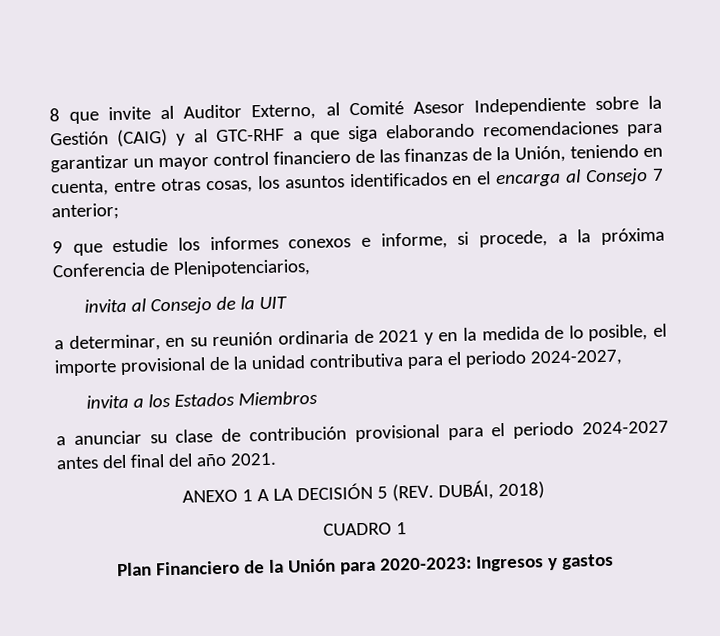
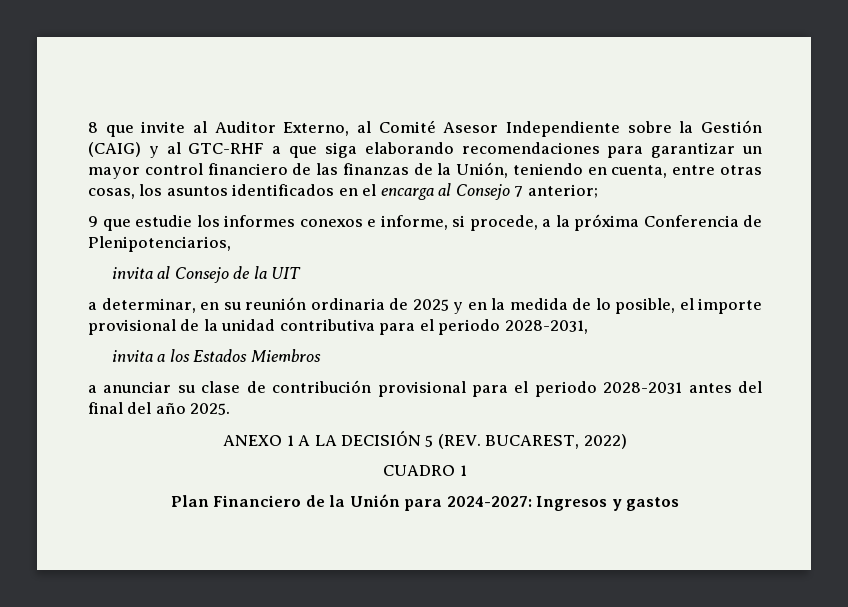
- a determinar, en su reunión ordinaria de 2021 y en la medida de lo posible, el importe provisional de la unidad contributiva para el periodo 2024-2027,
+ a determinar, en su reunión ordinaria de 2025 y en la medida de lo posible, el importe provisional de la unidad contributiva para el periodo 2028-2031,
- a anunciar su clase de contribución provisional para el periodo 2024-2027 antes del final del año 2021.
+ a anunciar su clase de contribución provisional para el periodo 2028-2031 antes del final del año 2025.
- ANEXO 1 A LA DECISIÓN 5 (REV. DUBÁI, 2018)
+ ANEXO 1 A LA DECISIÓN 5 (REV. BUCAREST, 2022)
- Plan Financiero de la Unión para 2020-2023: Ingresos y gastos
+ Plan Financiero de la Unión para 2024-2027: Ingresos y gastos

